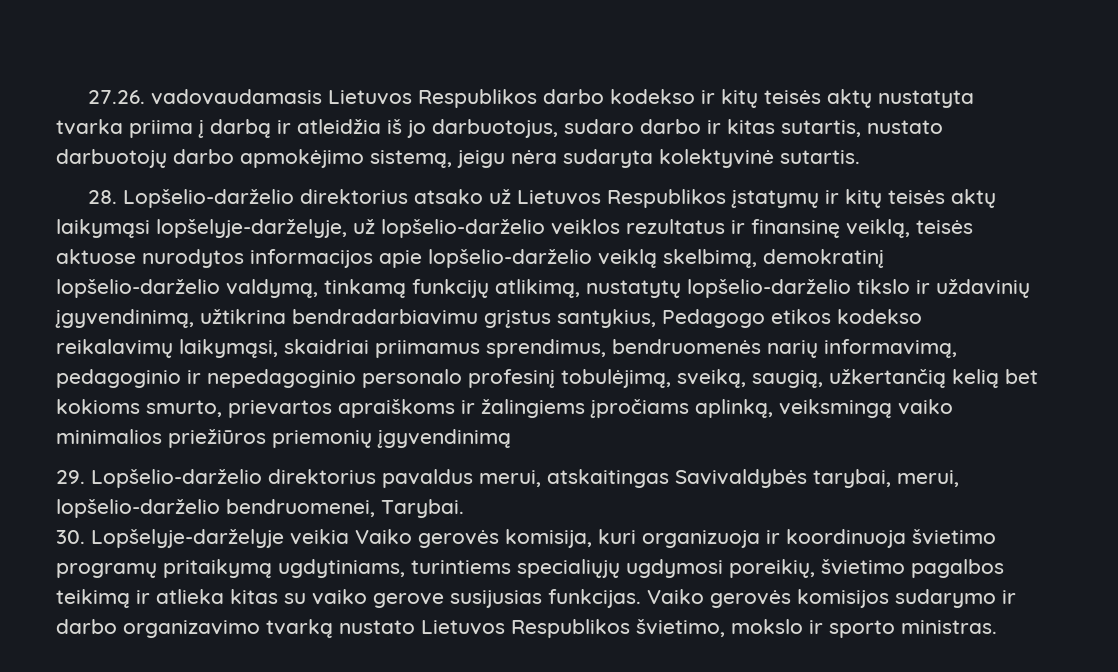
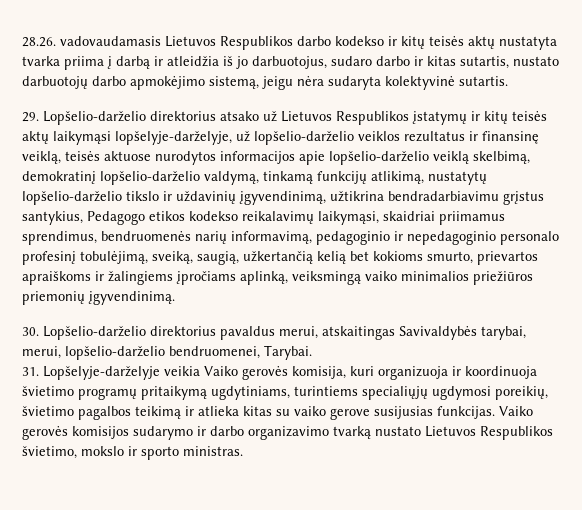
- 27.26. vadovaudamasis Lietuvos Respublikos darbo kodekso ir kitų teisės aktų nustatyta tvarka priima į darbą ir atleidžia iš jo darbuotojus, sudaro darbo ir kitas sutartis, nustato darbuotojų darbo apmokėjimo sistemą, jeigu nėra sudaryta kolektyvinė sutartis.
+ 28.26. vadovaudamasis Lietuvos Respublikos darbo kodekso ir kitų teisės aktų nustatyta tvarka priima į darbą ir atleidžia iš jo darbuotojus, sudaro darbo ir kitas sutartis, nustato darbuotojų darbo apmokėjimo sistemą, jeigu nėra sudaryta kolektyvinė sutartis.
- 28. Lopšelio-darželio direktorius atsako už Lietuvos Respublikos įstatymų ir kitų teisės aktų laikymąsi lopšelyje-darželyje, už lopšelio-darželio veiklos rezultatus ir finansinę veiklą, teisės aktuose nurodytos informacijos apie lopšelio-darželio veiklą skelbimą, demokratinį lopšelio-darželio valdymą, tinkamą funkcijų atlikimą, nustatytų lopšelio-darželio tikslo ir uždavinių įgyvendinimą, užtikrina bendradarbiavimu grįstus santykius, Pedagogo etikos kodekso reikalavimų laikymąsi, skaidriai priimamus sprendimus, bendruomenės narių informavimą, pedagoginio ir nepedagoginio personalo profesinį tobulėjimą, sveiką, saugią, užkertančią kelią bet kokioms smurto, prievartos apraiškoms ir žalingiems įpročiams aplinką, veiksmingą vaiko minimalios priežiūros priemonių įgyvendinimą
- 29. Lopšelio-darželio direktorius pavaldus merui, atskaitingas Savivaldybės tarybai, merui, lopšelio-darželio bendruomenei, Tarybai.
+ 29. Lopšelio-darželio direktorius atsako už Lietuvos Respublikos įstatymų ir kitų teisės aktų laikymąsi lopšelyje-darželyje, už lopšelio-darželio veiklos rezultatus ir finansinę veiklą, teisės aktuose nurodytos informacijos apie lopšelio-darželio veiklą skelbimą, demokratinį lopšelio-darželio valdymą, tinkamą funkcijų atlikimą, nustatytų lopšelio-darželio tikslo ir uždavinių įgyvendinimą, užtikrina bendradarbiavimu grįstus santykius, Pedagogo etikos kodekso reikalavimų laikymąsi, skaidriai priimamus sprendimus, bendruomenės narių informavimą, pedagoginio ir nepedagoginio personalo profesinį tobulėjimą, sveiką, saugią, užkertančią kelią bet kokioms smurto, prievartos apraiškoms ir žalingiems įpročiams aplinką, veiksmingą vaiko minimalios priežiūros priemonių įgyvendinimą.
+ 30. Lopšelio-darželio direktorius pavaldus merui, atskaitingas Savivaldybės tarybai, merui, lopšelio-darželio bendruomenei, Tarybai.
- 30. Lopšelyje-darželyje veikia Vaiko gerovės komisija, kuri organizuoja ir koordinuoja švietimo programų pritaikymą ugdytiniams, turintiems specialiųjų ugdymosi poreikių, švietimo pagalbos teikimą ir atlieka kitas su vaiko gerove susijusias funkcijas.
+ 31. Lopšelyje-darželyje veikia Vaiko gerovės komisija, kuri organizuoja ir koordinuoja švietimo programų pritaikymą ugdytiniams, turintiems specialiųjų ugdymosi poreikių, švietimo pagalbos teikimą ir atlieka kitas su vaiko gerove susijusias funkcijas.

